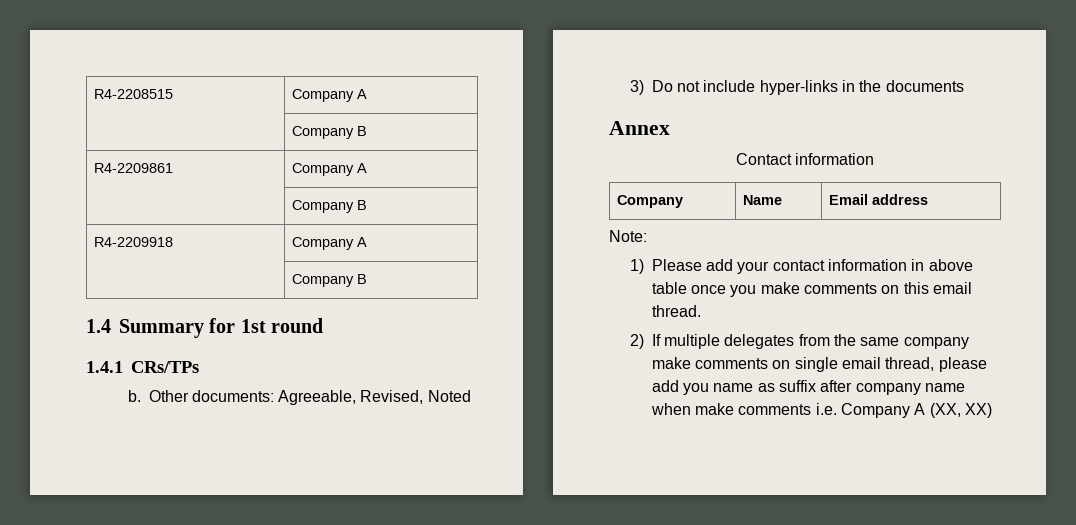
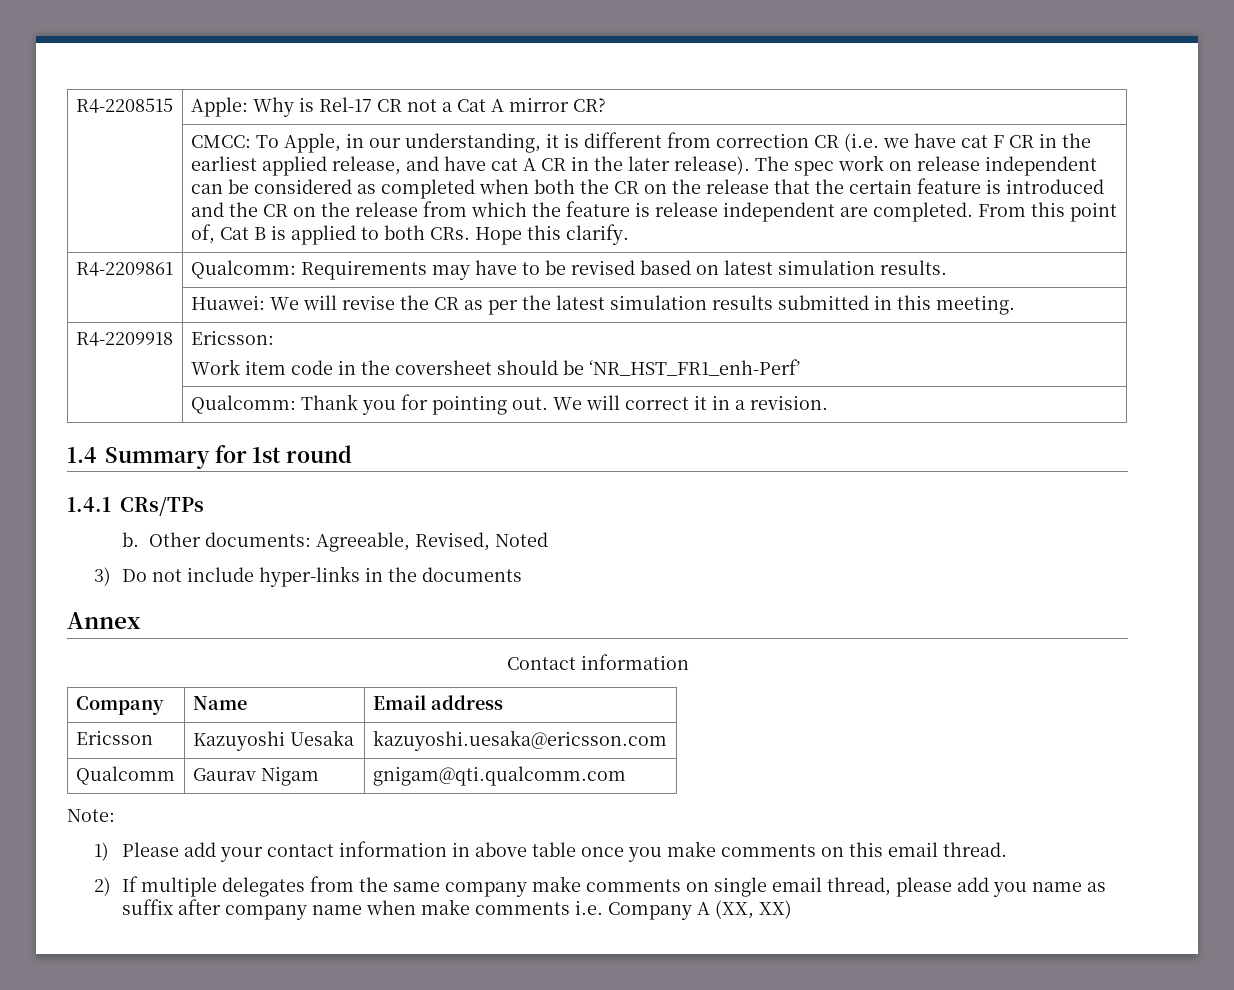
- R4-2208515 | Company A
- | Company B
- R4-2209861 | Company A
- | Company B
- R4-2209918 | Company A
- | Company B
+ R4-2208515 | Apple: Why is Rel-17 CR not a Cat A mirror CR?
+ | CMCC: To Apple, in our understanding, it is different from correction CR (i.e. we have cat F CR in the earliest applied release, and have cat A CR in the later release). The spec work on release independent can be considered as completed when both the CR on the release that the certain feature is introduced and the CR on the release from which the feature is release independent are completed. From this point of, Cat B is applied to both CRs. Hope this clarify.
+ R4-2209861 | Qualcomm: Requirements may have to be revised based on latest simulation results.
+ | Huawei: We will revise the CR as per the latest simulation results submitted in this meeting.
+ R4-2209918 | Ericsson:
+ Work item code in the coversheet should be ‘NR_HST_FR1_enh-Perf’
+ | Qualcomm: Thank you for pointing out. We will correct it in a revision.
+ Ericsson | Kazuyoshi Uesaka | kazuyoshi.uesaka@ericsson.com
+ Qualcomm | Gaurav Nigam | gnigam@qti.qualcomm.com

